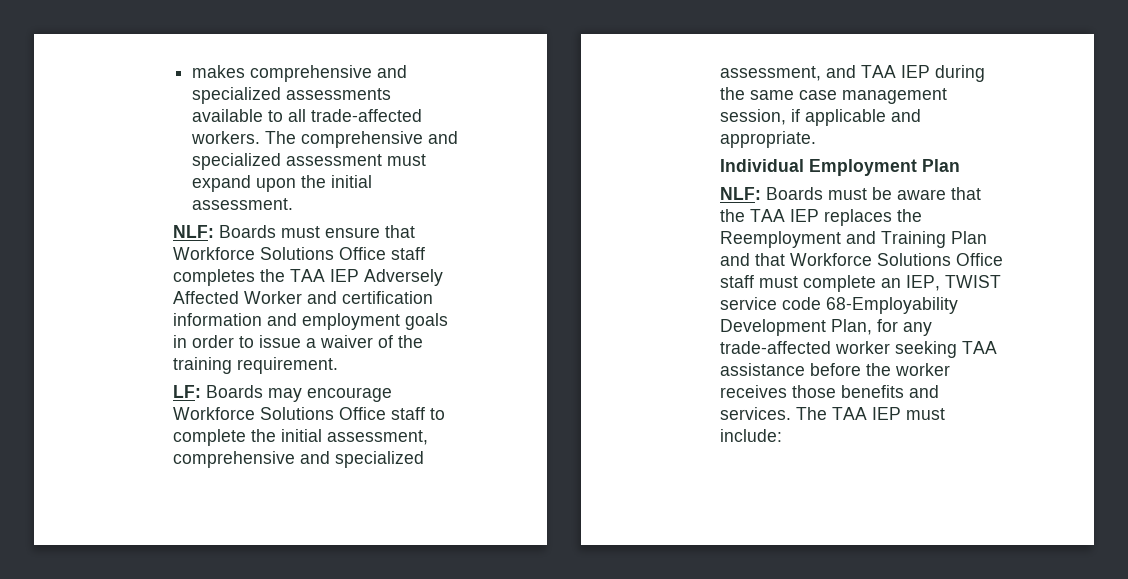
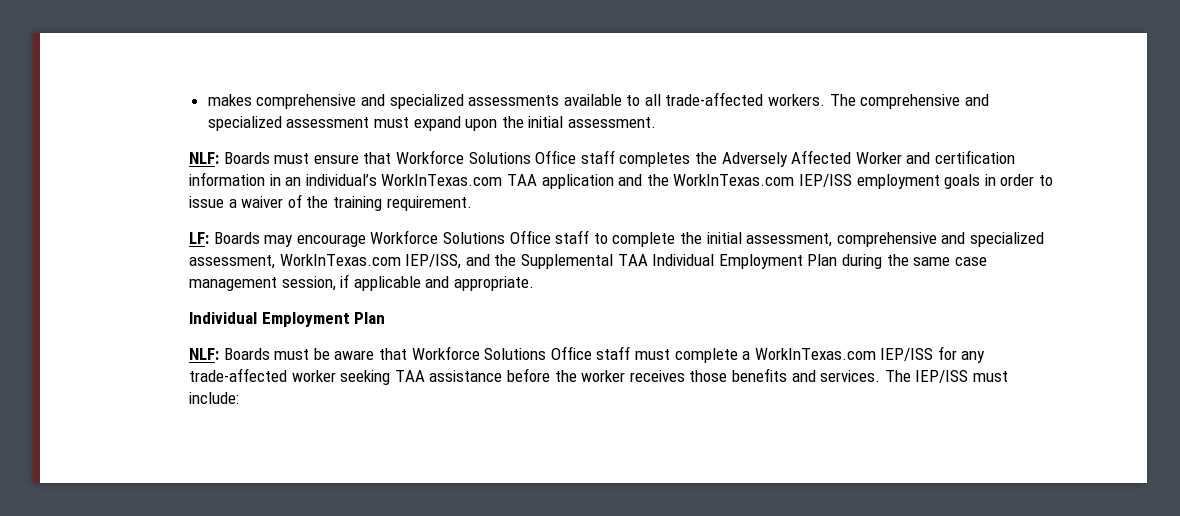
- NLF: Boards must ensure that Workforce Solutions Office staff completes the TAA IEP Adversely Affected Worker and certification information and employment goals in order to issue a waiver of the training requirement.
+ NLF: Boards must ensure that Workforce Solutions Office staff completes the Adversely Affected Worker and certification information in an individual’s WorkInTexas.com TAA application and the WorkInTexas.com IEP/ISS employment goals in order to issue a waiver of the training requirement.
- LF: Boards may encourage Workforce Solutions Office staff to complete the initial assessment, comprehensive and specialized assessment, and TAA IEP during the same case management session, if applicable and appropriate.
+ LF: Boards may encourage Workforce Solutions Office staff to complete the initial assessment, comprehensive and specialized assessment, WorkInTexas.com IEP/ISS, and the Supplemental TAA Individual Employment Plan during the same case management session, if applicable and appropriate.
- NLF: Boards must be aware that the TAA IEP replaces the Reemployment and Training Plan and that Workforce Solutions Office staff must complete an IEP, TWIST service code 68-Employability Development Plan, for any trade-affected worker seeking TAA assistance before the worker receives those benefits and services.
+ NLF: Boards must be aware that Workforce Solutions Office staff must complete a WorkInTexas.com IEP/ISS for any trade-affected worker seeking TAA assistance before the worker receives those benefits and services.
- The TAA IEP must include:
+ The IEP/ISS must include:

